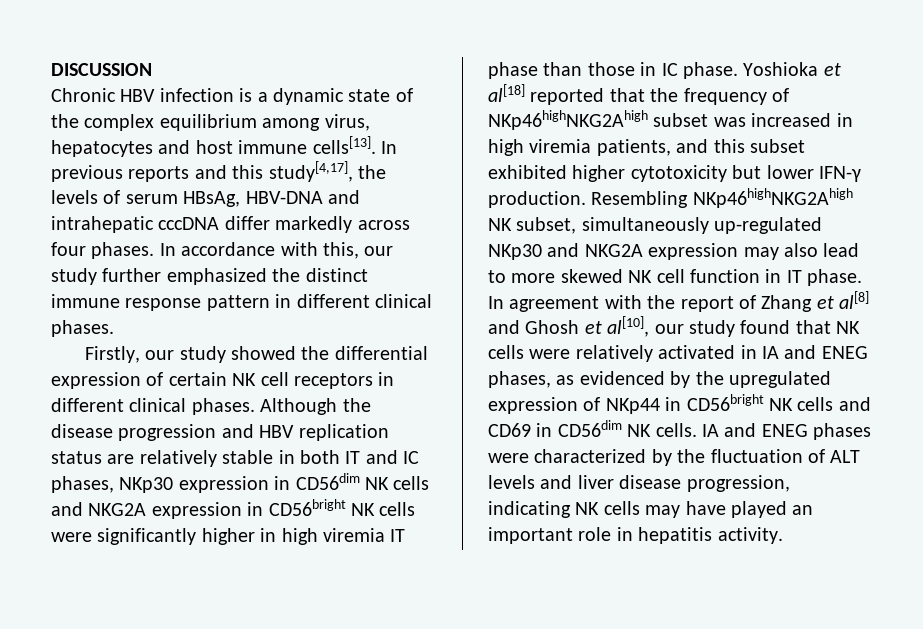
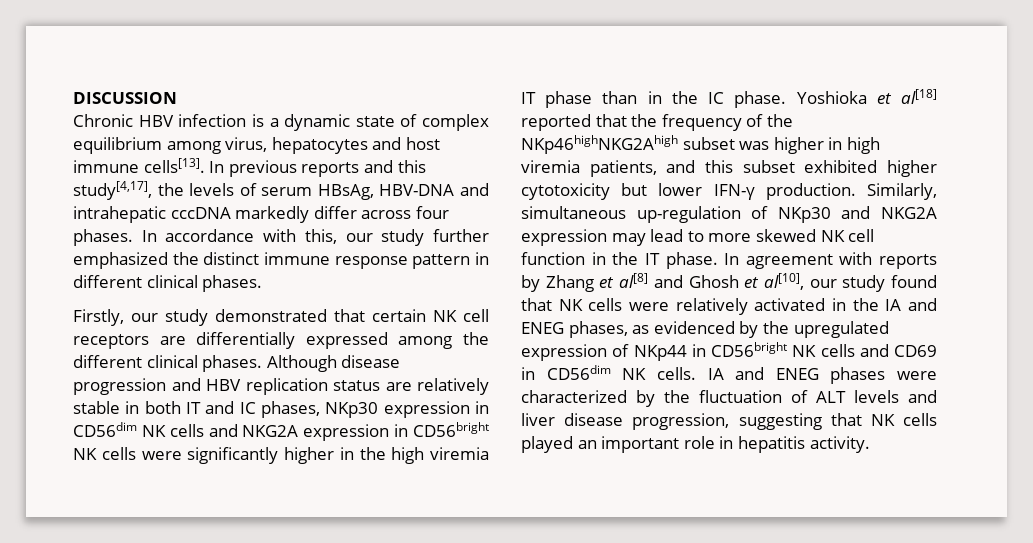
- Chronic HBV infection is a dynamic state of the complex equilibrium among virus, hepatocytes and host immune cells[13].
+ Chronic HBV infection is a dynamic state of complex equilibrium among virus, hepatocytes and host immune cells[13].
- In previous reports and this study[4,17], the levels of serum HBsAg, HBV-DNA and intrahepatic cccDNA differ markedly across four phases.
+ In previous reports and this study[4,17], the levels of serum HBsAg, HBV-DNA and intrahepatic cccDNA markedly differ across four phases.
- Firstly, our study showed the differential expression of certain NK cell receptors in different clinical phases.
+ Firstly, our study demonstrated that certain NK cell receptors are differentially expressed among the different clinical phases.
- Although the disease progression and HBV replication status are relatively stable in both IT and IC phases, NKp30 expression in CD56dim NK cells and NKG2A expression in CD56bright NK cells were significantly higher in high viremia IT phase than those in IC phase.
+ Although disease progression and HBV replication status are relatively stable in both IT and IC phases, NKp30 expression in CD56dim NK cells and NKG2A expression in CD56bright NK cells were significantly higher in the high viremia IT phase than in the IC phase.
- Yoshioka et al[18] reported that the frequency of NKp46highNKG2Ahigh subset was increased in high viremia patients, and this subset exhibited higher cytotoxicity but lower IFN-γ production.
+ Yoshioka et al[18] reported that the frequency of the NKp46highNKG2Ahigh subset was higher in high viremia patients, and this subset exhibited higher cytotoxicity but lower IFN-γ production.
- Resembling NKp46highNKG2Ahigh NK subset, simultaneously up-regulated NKp30 and NKG2A expression may also lead to more skewed NK cell function in IT phase.
+ Similarly, simultaneous up-regulation of NKp30 and NKG2A expression may lead to more skewed NK cell function in the IT phase.
- In agreement with the report of Zhang et al[8] and Ghosh et al[10], our study found that NK cells were relatively activated in IA and ENEG phases, as evidenced by the upregulated expression of NKp44 in CD56bright NK cells and CD69 in CD56dim NK cells.
+ In agreement with reports by Zhang et al[8] and Ghosh et al[10], our study found that NK cells were relatively activated in the IA and ENEG phases, as evidenced by the upregulated expression of NKp44 in CD56bright NK cells and CD69 in CD56dim NK cells.
- IA and ENEG phases were characterized by the fluctuation of ALT levels and liver disease progression, indicating NK cells may have played an important role in hepatitis activity.
+ IA and ENEG phases were characterized by the fluctuation of ALT levels and liver disease progression, suggesting that NK cells played an important role in hepatitis activity.

